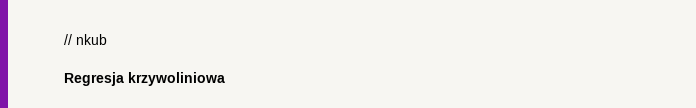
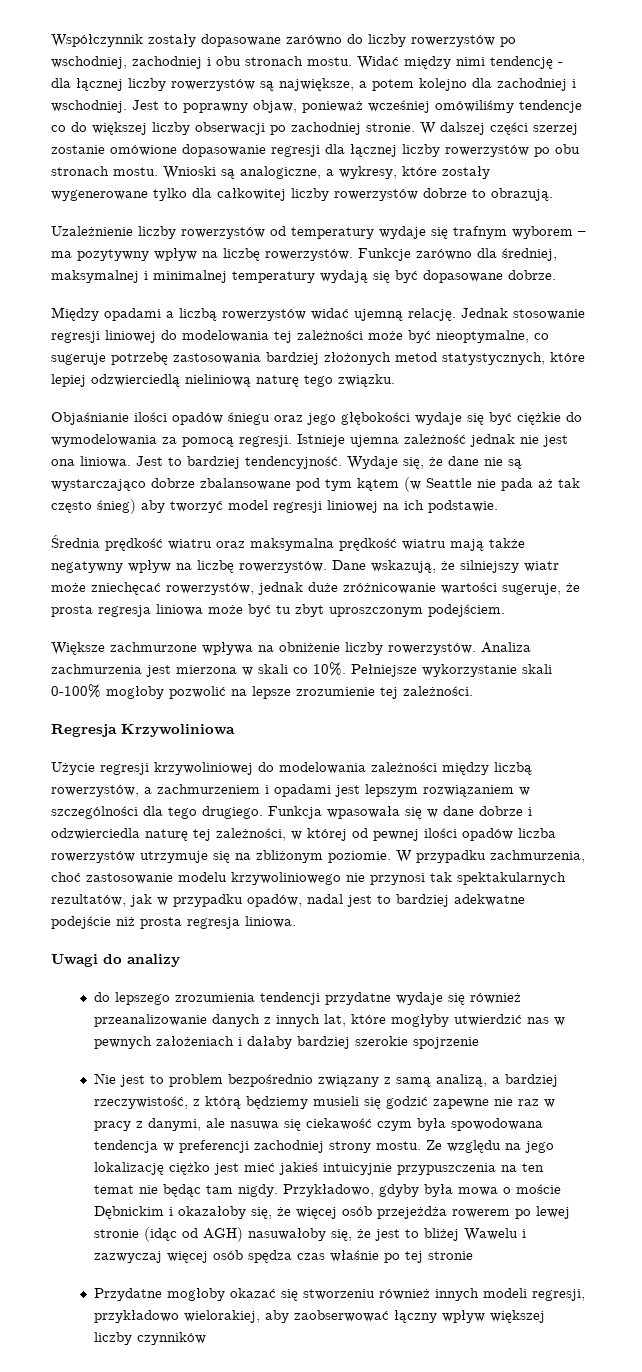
- // nkub
- Regresja krzywoliniowa
+ Współczynnik zostały dopasowane zarówno do liczby rowerzystów po wschodniej, zachodniej i obu stronach mostu. Widać między nimi tendencję - dla łącznej liczby rowerzystów są największe, a potem kolejno dla zachodniej i wschodniej. Jest to poprawny objaw, ponieważ wcześniej omówiliśmy tendencje co do większej liczby obserwacji po zachodniej stronie. W dalszej części szerzej zostanie omówione dopasowanie regresji dla łącznej liczby rowerzystów po obu stronach mostu. Wnioski są analogiczne, a wykresy, które zostały wygenerowane tylko dla całkowitej liczby rowerzystów dobrze to obrazują.
+ Uzależnienie liczby rowerzystów od temperatury wydaje się trafnym wyborem – ma pozytywny wpływ na liczbę rowerzystów. Funkcje zarówno dla średniej, maksymalnej i minimalnej temperatury wydają się być dopasowane dobrze.
+ Między opadami a liczbą rowerzystów widać ujemną relację. Jednak stosowanie regresji liniowej do modelowania tej zależności może być nieoptymalne, co sugeruje potrzebę zastosowania bardziej złożonych metod statystycznych, które lepiej odzwierciedlą nieliniową naturę tego związku.
+ Objaśnianie ilości opadów śniegu oraz jego głębokości wydaje się być ciężkie do wymodelowania za pomocą regresji. Istnieje ujemna zależność jednak nie jest ona liniowa. Jest to bardziej tendencyjność. Wydaje się, że dane nie są wystarczająco dobrze zbalansowane pod tym kątem (w Seattle nie pada aż tak często śnieg) aby tworzyć model regresji liniowej na ich podstawie.
+ Średnia prędkość wiatru oraz maksymalna prędkość wiatru mają także negatywny wpływ na liczbę rowerzystów. Dane wskazują, że silniejszy wiatr może zniechęcać rowerzystów, jednak duże zróżnicowanie wartości sugeruje, że prosta regresja liniowa może być tu zbyt uproszczonym podejściem.
+ Większe zachmurzone wpływa na obniżenie liczby rowerzystów. Analiza zachmurzenia jest mierzona w skali co 10%. Pełniejsze wykorzystanie skali 0-100% mogłoby pozwolić na lepsze zrozumienie tej zależności.
+ Regresja Krzywoliniowa
+ Użycie regresji krzywoliniowej do modelowania zależności między liczbą rowerzystów, a zachmurzeniem i opadami jest lepszym rozwiązaniem w szczególności dla tego drugiego. Funkcja wpasowała się w dane dobrze i odzwierciedla naturę tej zależności, w której od pewnej ilości opadów liczba rowerzystów utrzymuje się na zbliżonym poziomie. W przypadku zachmurzenia, choć zastosowanie modelu krzywoliniowego nie przynosi tak spektakularnych rezultatów, jak w przypadku opadów, nadal jest to bardziej adekwatne podejście niż prosta regresja liniowa.
+ Uwagi do analizy
+ do lepszego zrozumienia tendencji przydatne wydaje się również przeanalizowanie danych z innych lat, które mogłyby utwierdzić nas w pewnych założeniach i dałaby bardziej szerokie spojrzenie
+ Nie jest to problem bezpośrednio związany z samą analizą, a bardziej rzeczywistość, z którą będziemy musieli się godzić zapewne nie raz w pracy z danymi, ale nasuwa się ciekawość czym była spowodowana tendencja w preferencji zachodniej strony mostu. Ze względu na jego lokalizację ciężko jest mieć jakieś intuicyjnie przypuszczenia na ten temat nie będąc tam nigdy. Przykładowo, gdyby była mowa o moście Dębnickim i okazałoby się, że więcej osób przejeżdża rowerem po lewej stronie (idąc od AGH) nasuwałoby się, że jest to bliżej Wawelu i zazwyczaj więcej osób spędza czas właśnie po tej stronie
+ Przydatne mogłoby okazać się stworzeniu również innych modeli regresji, przykładowo wielorakiej, aby zaobserwować łączny wpływ większej liczby czynników

